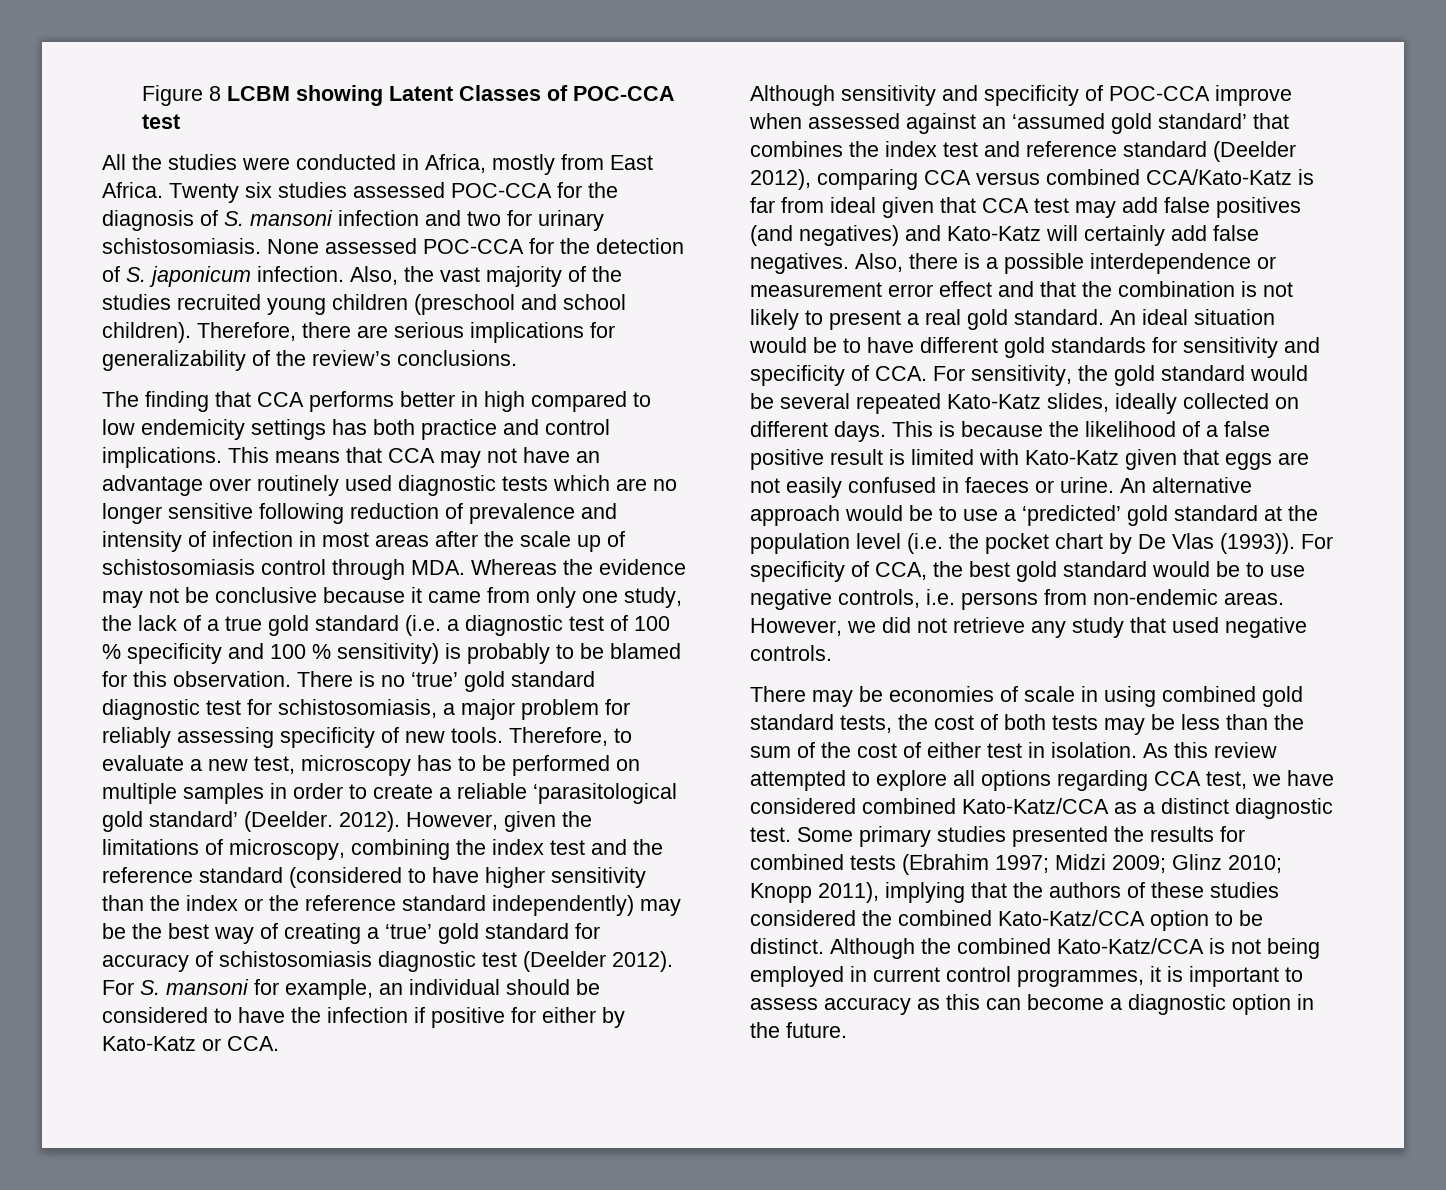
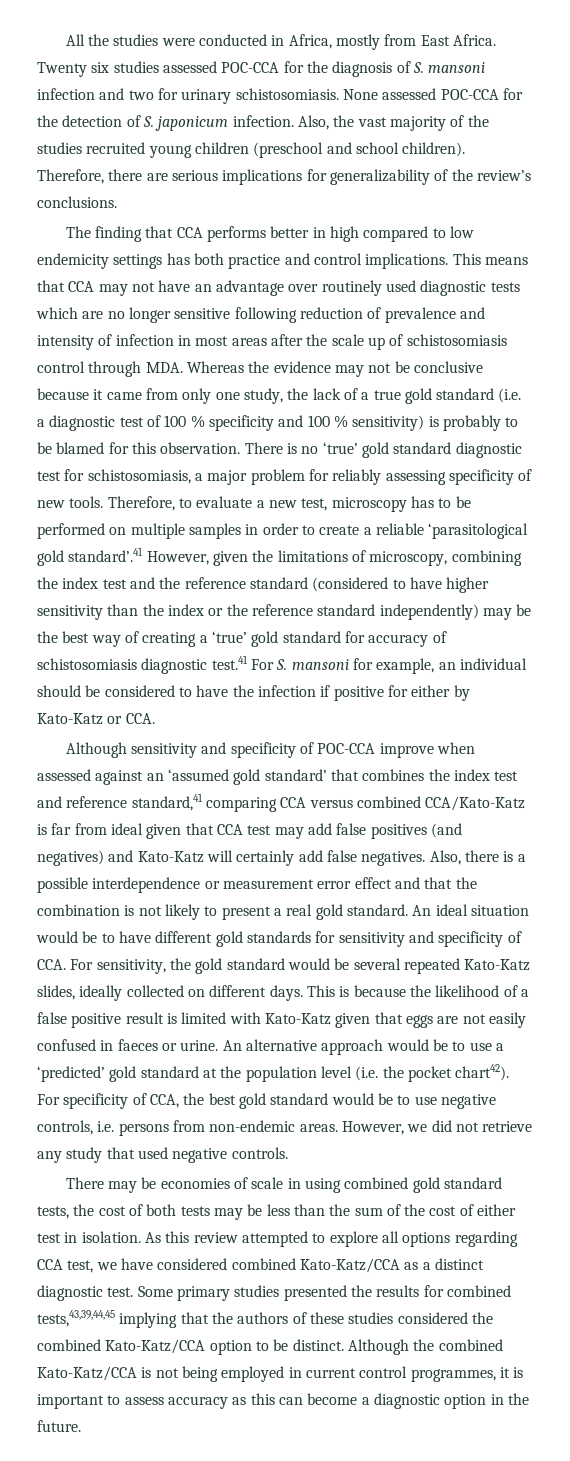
- Figure 8 LCBM showing Latent Classes of POC-CCA test
- Therefore, to evaluate a new test, microscopy has to be performed on multiple samples in order to create a reliable ‘parasitological gold standard’ (Deelder. 2012). However, given the limitations of microscopy, combining the index test and the reference standard (considered to have higher sensitivity than the index or the reference standard independently) may be the best way of creating a ‘true’ gold standard for accuracy of schistosomiasis diagnostic test (Deelder 2012). For S. mansoni for example, an individual should be considered to have the infection if positive for either by Kato-Katz or CCA.
+ Therefore, to evaluate a new test, microscopy has to be performed on multiple samples in order to create a reliable ‘parasitological gold standard’.41 However, given the limitations of microscopy, combining the index test and the reference standard (considered to have higher sensitivity than the index or the reference standard independently) may be the best way of creating a ‘true’ gold standard for accuracy of schistosomiasis diagnostic test.41 For S. mansoni for example, an individual should be considered to have the infection if positive for either by Kato-Katz or CCA.
- Although sensitivity and specificity of POC-CCA improve when assessed against an ‘assumed gold standard’ that combines the index test and reference standard (Deelder 2012), comparing CCA versus combined CCA/Kato-Katz is far from ideal given that CCA test may add false positives (and negatives) and Kato-Katz will certainly add false negatives.
+ Although sensitivity and specificity of POC-CCA improve when assessed against an ‘assumed gold standard’ that combines the index test and reference standard,41 comparing CCA versus combined CCA/Kato-Katz is far from ideal given that CCA test may add false positives (and negatives) and Kato-Katz will certainly add false negatives.
- An alternative approach would be to use a ‘predicted’ gold standard at the population level (i.e. the pocket chart by De Vlas (1993)).
+ An alternative approach would be to use a ‘predicted’ gold standard at the population level (i.e. the pocket chart42).
- Some primary studies presented the results for combined tests (Ebrahim 1997; Midzi 2009; Glinz 2010; Knopp 2011), implying that the authors of these studies considered the combined Kato-Katz/CCA option to be distinct.
+ Some primary studies presented the results for combined tests,43,39,44,45 implying that the authors of these studies considered the combined Kato-Katz/CCA option to be distinct.

